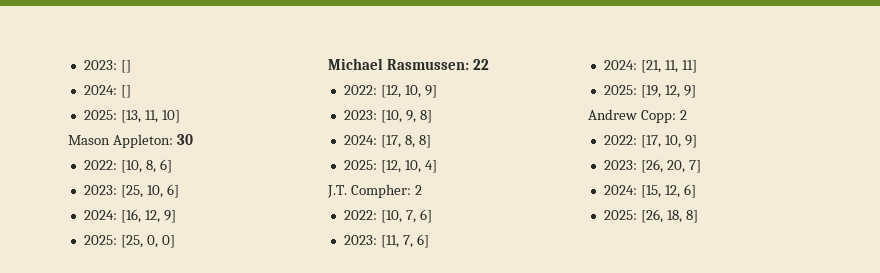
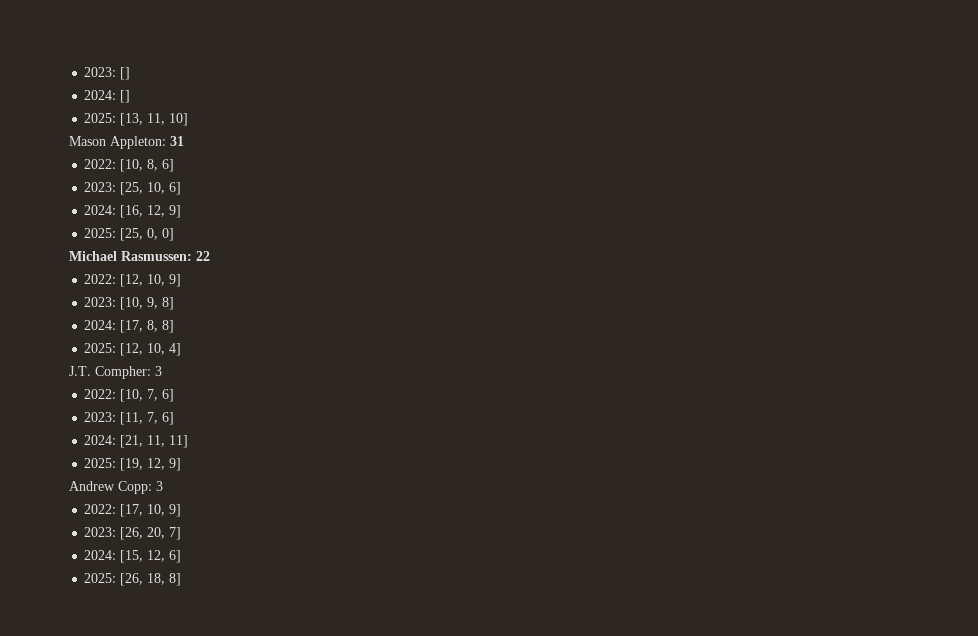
- Mason Appleton: 30
+ Mason Appleton: 31
- J.T. Compher: 2
+ J.T. Compher: 3
- Andrew Copp: 2
+ Andrew Copp: 3

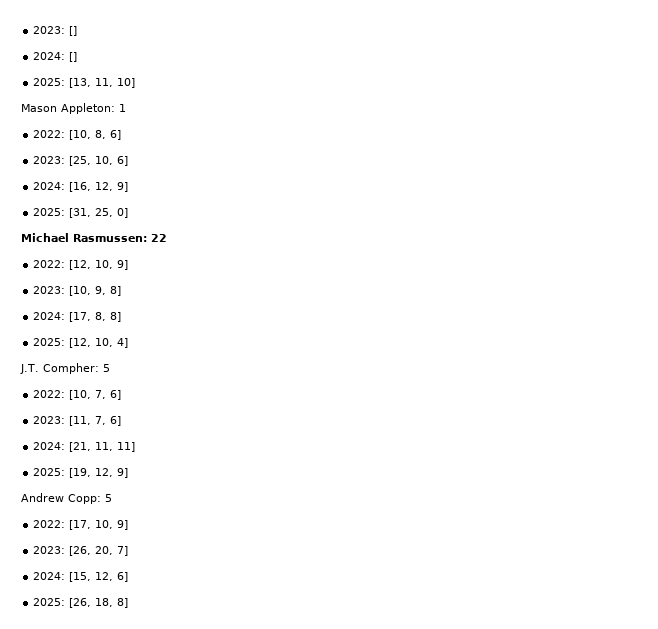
- Mason Appleton: 31
+ Mason Appleton: 1
- 2025: [25, 0, 0]
+ 2025: [31, 25, 0]
- J.T. Compher: 3
+ J.T. Compher: 5
- Andrew Copp: 3
+ Andrew Copp: 5

